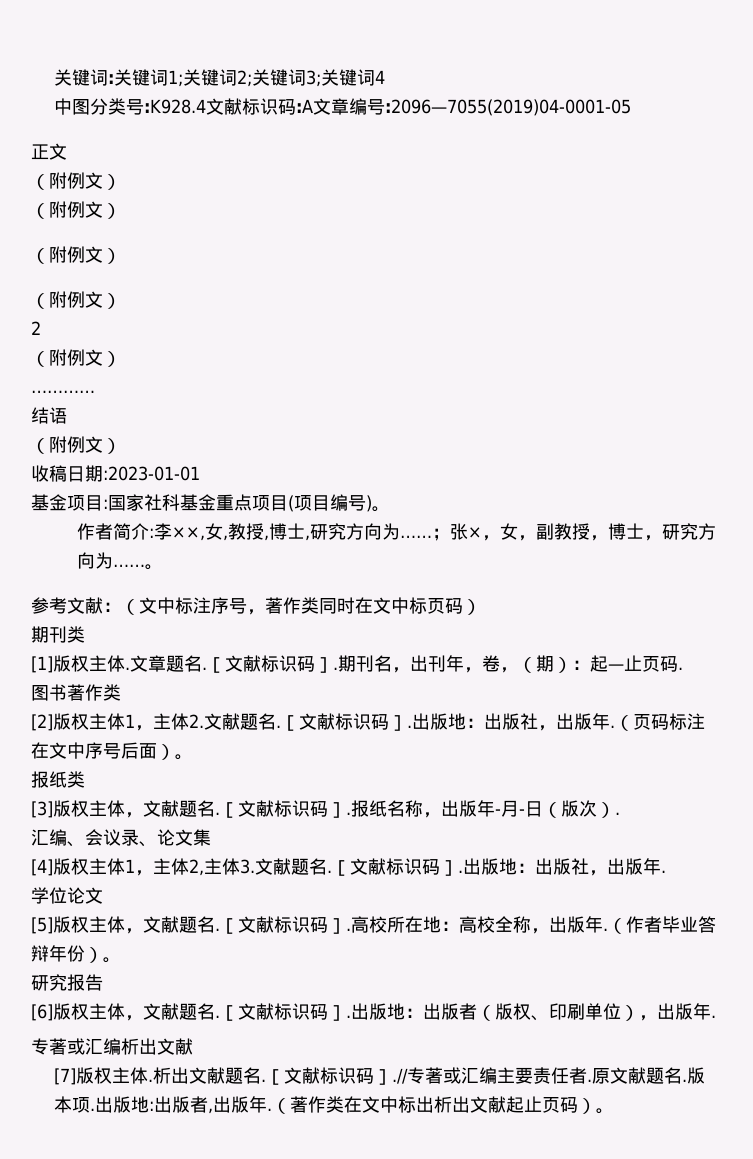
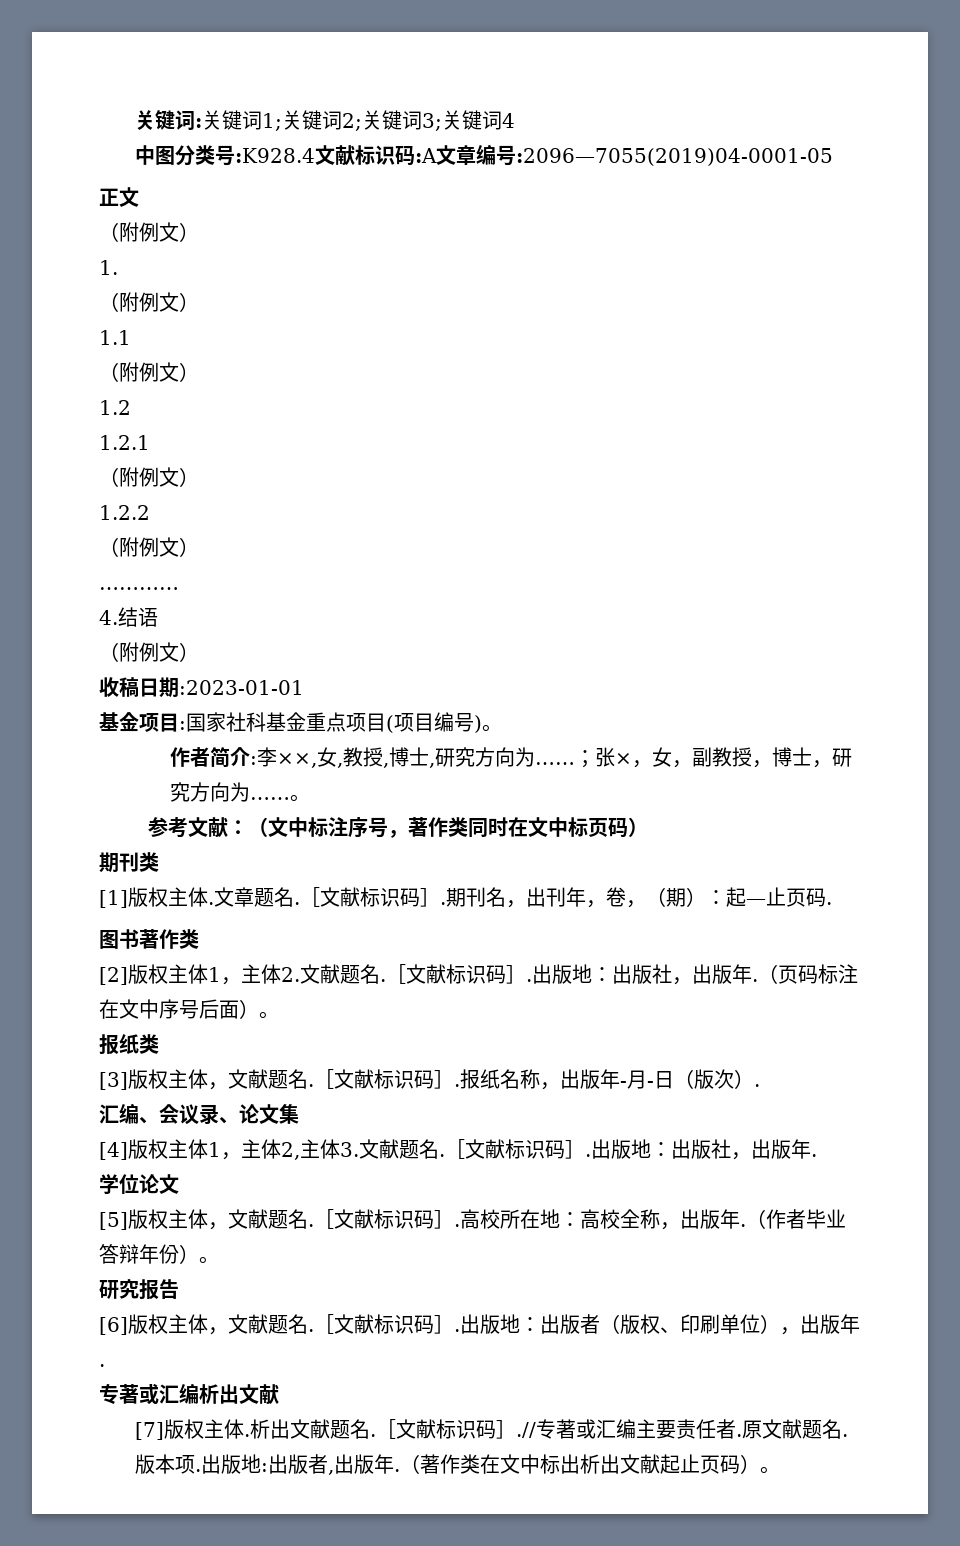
  正文
  （附例文）
+ 1.
  （附例文）
+ 1.1
  （附例文）
+ 1.2
+ 1.2.1
  （附例文）
- 2
+ 1.2.2
- 结语
+ 4.结语

